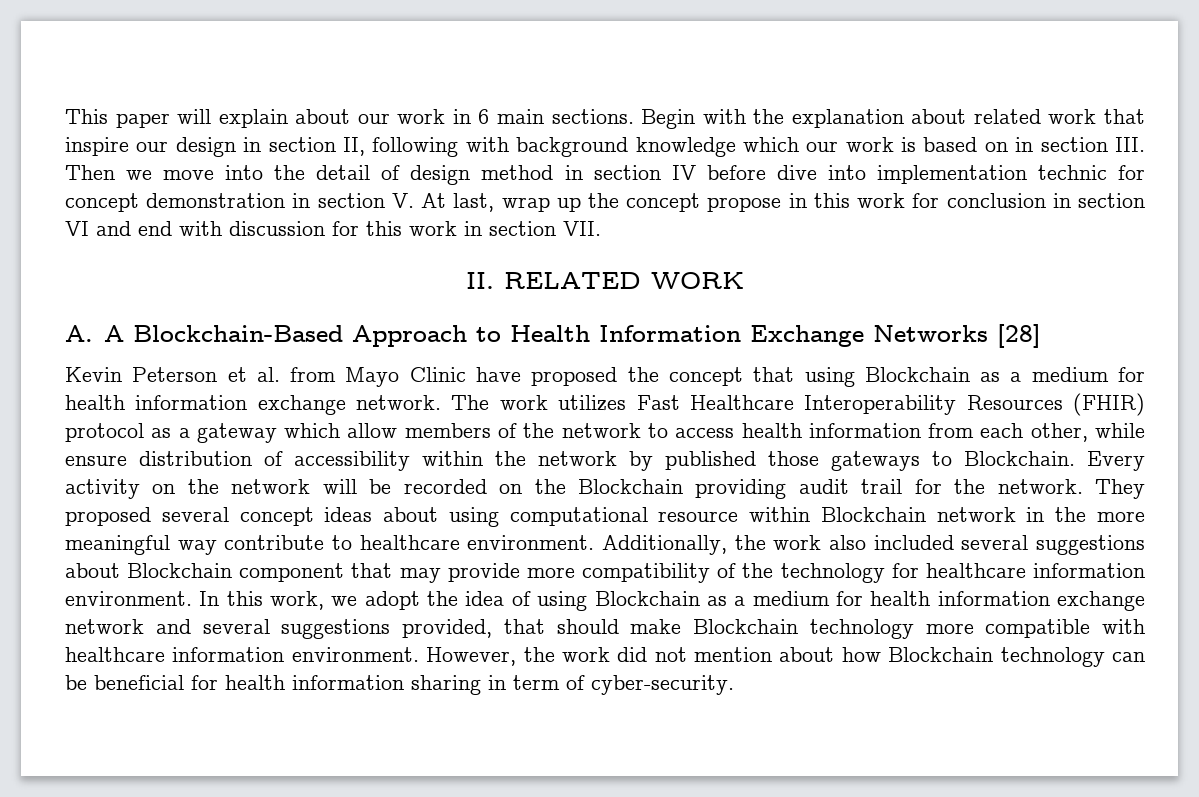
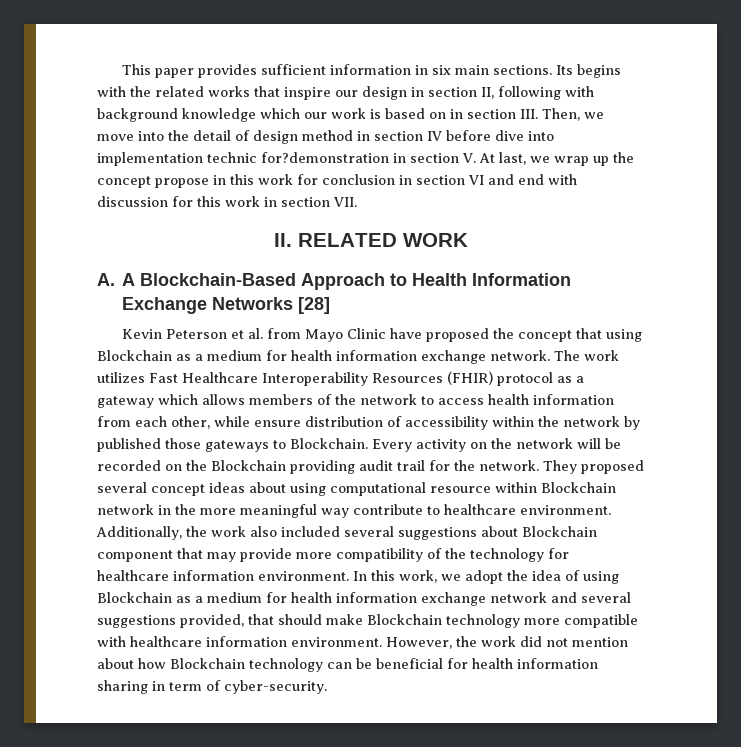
- This paper will explain about our work in 6 main sections. Begin with the explanation about related work that inspire our design in section II, following with background knowledge which our work is based on in section III. Then we move into the detail of design method in section IV before dive into implementation technic for concept demonstration in section V. At last, wrap up the concept propose in this work for conclusion in section VI and end with discussion for this work in section VII.
+ This paper provides sufficient information in six main sections. Its begins with the related works that inspire our design in section II, following with background knowledge which our work is based on in section III. Then, we move into the detail of design method in section IV before dive into implementation technic for?demonstration in section V. At last, we wrap up the concept propose in this work for conclusion in section VI and end with discussion for this work in section VII.
- The work utilizes Fast Healthcare Interoperability Resources (FHIR) protocol as a gateway which allow members of the network to access health information from each other, while ensure distribution of accessibility within the network by published those gateways to Blockchain.
+ The work utilizes Fast Healthcare Interoperability Resources (FHIR) protocol as a gateway which allows members of the network to access health information from each other, while ensure distribution of accessibility within the network by published those gateways to Blockchain.

